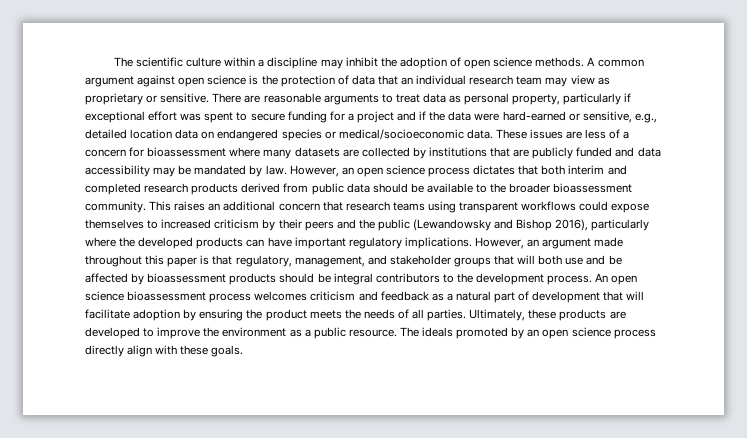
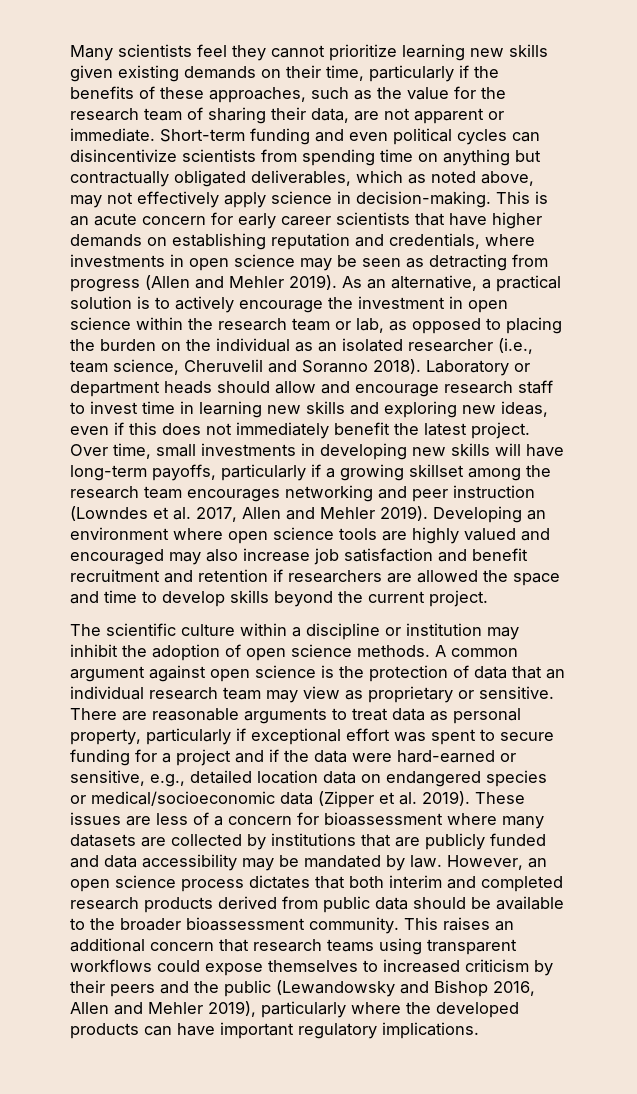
+ Many scientists feel they cannot prioritize learning new skills given existing demands on their time, particularly if the benefits of these approaches, such as the value for the research team of sharing their data, are not apparent or immediate. Short-term funding and even political cycles can disincentivize scientists from spending time on anything but contractually obligated deliverables, which as noted above, may not effectively apply science in decision-making. This is an acute concern for early career scientists that have higher demands on establishing reputation and credentials, where investments in open science may be seen as detracting from progress (Allen and Mehler 2019). As an alternative, a practical solution is to actively encourage the investment in open science within the research team or lab, as opposed to placing the burden on the individual as an isolated researcher (i.e., team science, Cheruvelil and Soranno 2018). Laboratory or department heads should allow and encourage research staff to invest time in learning new skills and exploring new ideas, even if this does not immediately benefit the latest project. Over time, small investments in developing new skills will have long-term payoffs, particularly if a growing skillset among the research team encourages networking and peer instruction (Lowndes et al. 2017, Allen and Mehler 2019). Developing an environment where open science tools are highly valued and encouraged may also increase job satisfaction and benefit recruitment and retention if researchers are allowed the space and time to develop skills beyond the current project.
- The scientific culture within a discipline may inhibit the adoption of open science methods.
+ The scientific culture within a discipline or institution may inhibit the adoption of open science methods.
- There are reasonable arguments to treat data as personal property, particularly if exceptional effort was spent to secure funding for a project and if the data were hard-earned or sensitive, e.g., detailed location data on endangered species or medical/socioeconomic data.
+ There are reasonable arguments to treat data as personal property, particularly if exceptional effort was spent to secure funding for a project and if the data were hard-earned or sensitive, e.g., detailed location data on endangered species or medical/socioeconomic data (Zipper et al. 2019).
- This raises an additional concern that research teams using transparent workflows could expose themselves to increased criticism by their peers and the public (Lewandowsky and Bishop 2016), particularly where the developed products can have important regulatory implications. However, an argument made throughout this paper is that regulatory, management, and stakeholder groups that will both use and be affected by bioassessment products should be integral contributors to the development process. An open science bioassessment process welcomes criticism and feedback as a natural part of development that will facilitate adoption by ensuring the product meets the needs of all parties. Ultimately, these products are developed to improve the environment as a public resource. The ideals promoted by an open science process directly align with these goals.
+ This raises an additional concern that research teams using transparent workflows could expose themselves to increased criticism by their peers and the public (Lewandowsky and Bishop 2016, Allen and Mehler 2019), particularly where the developed products can have important regulatory implications.

